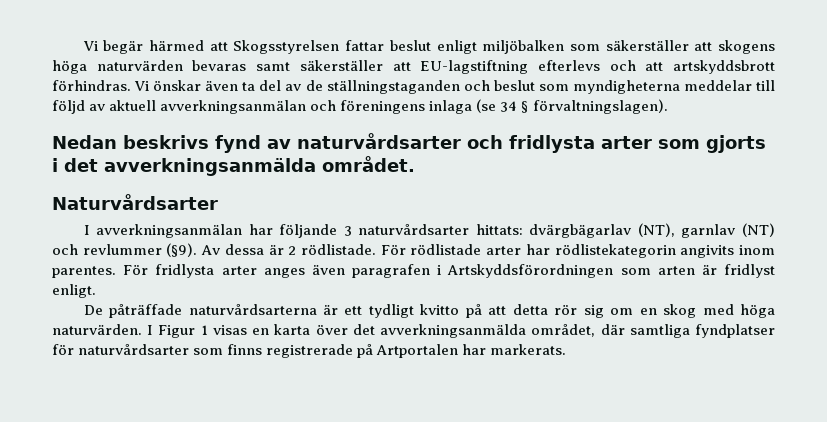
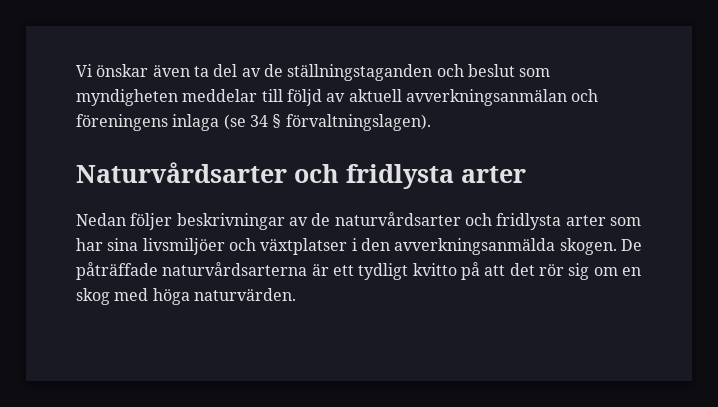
- Vi begär härmed att Skogsstyrelsen fattar beslut enligt miljöbalken som säkerställer att skogens höga naturvärden bevaras samt säkerställer att EU-lagstiftning efterlevs och att artskyddsbrott förhindras. Vi önskar även ta del av de ställningstaganden och beslut som myndigheterna meddelar till följd av aktuell avverkningsanmälan och föreningens inlaga (se 34 § förvaltningslagen).
+ Vi önskar även ta del av de ställningstaganden och beslut som myndigheten meddelar till följd av aktuell avverkningsanmälan och föreningens inlaga (se 34 § förvaltningslagen).
- Nedan beskrivs fynd av naturvårdsarter och fridlysta arter som gjorts i det avverkningsanmälda området.
- Naturvårdsarter
- I avverkningsanmälan har följande 3 naturvårdsarter hittats: dvärgbägarlav (NT), garnlav (NT) och revlummer (§9). Av dessa är 2 rödlistade. För rödlistade arter har rödlistekategorin angivits inom parentes. För fridlysta arter anges även paragrafen i Artskyddsförordningen som arten är fridlyst enligt.
- De påträffade naturvårdsarterna är ett tydligt kvitto på att detta rör sig om en skog med höga naturvärden. I Figur 1 visas en karta över det avverkningsanmälda området, där samtliga fyndplatser för naturvårdsarter som finns registrerade på Artportalen har markerats.
+ Naturvårdsarter och fridlysta arter
+ Nedan följer beskrivningar av de naturvårdsarter och fridlysta arter som har sina livsmiljöer och växtplatser i den avverkningsanmälda skogen. De påträffade naturvårdsarterna är ett tydligt kvitto på att det rör sig om en skog med höga naturvärden.

